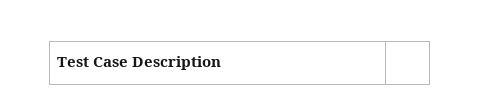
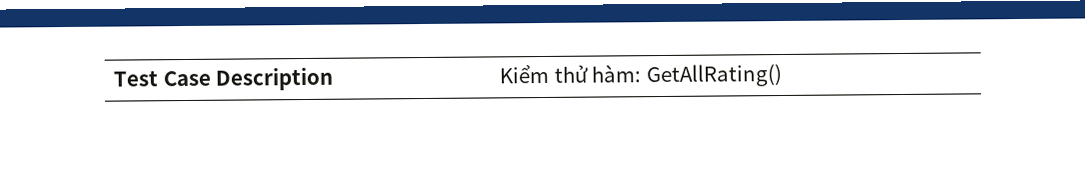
- Test Case Description |
+ Test Case Description | Kiểm thử hàm: GetAllRating()

